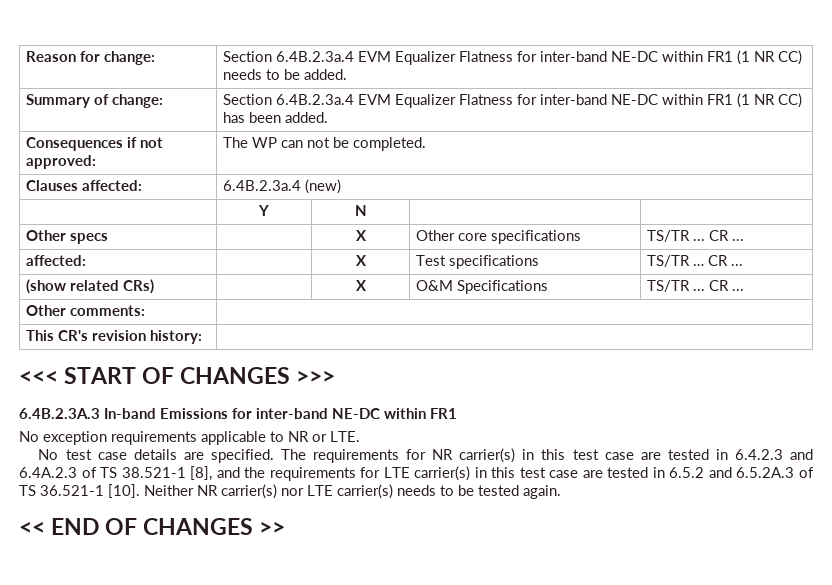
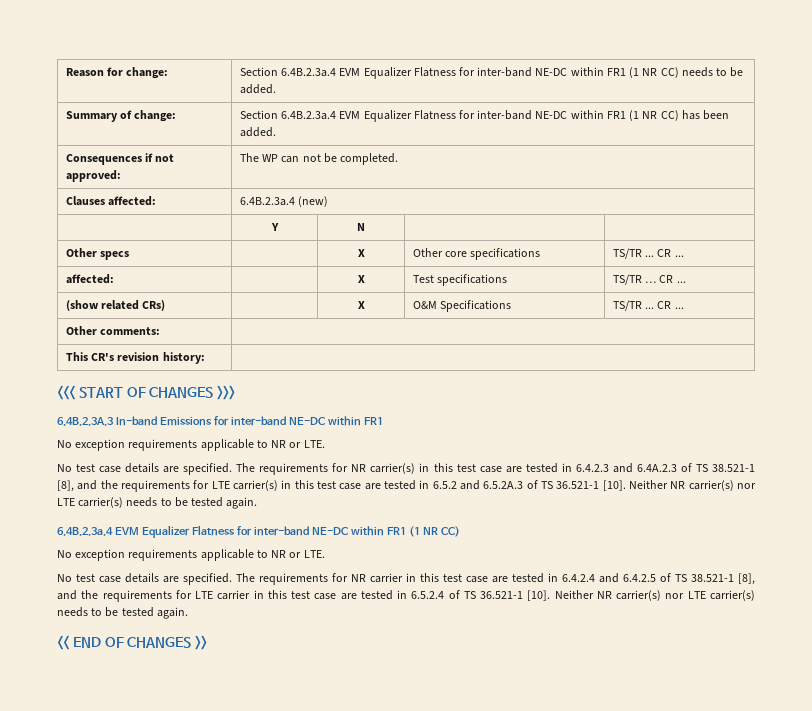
  The requirements for NR carrier(s) in this test case are tested in 6.4.2.3 and 6.4A.2.3 of TS 38.521-1 [8], and the requirements for LTE carrier(s) in this test case are tested in 6.5.2 and 6.5.2A.3 of TS 36.521-1 [10]. Neither NR carrier(s) nor LTE carrier(s) needs to be tested again.
+ 6.4B.2.3a.4 EVM Equalizer Flatness for inter-band NE-DC within FR1 (1 NR CC)
+ No exception requirements applicable to NR or LTE.
+ No test case details are specified. The requirements for NR carrier in this test case are tested in 6.4.2.4 and 6.4.2.5 of TS 38.521-1 [8], and the requirements for LTE carrier in this test case are tested in 6.5.2.4 of TS 36.521-1 [10]. Neither NR carrier(s) nor LTE carrier(s) needs to be tested again.

